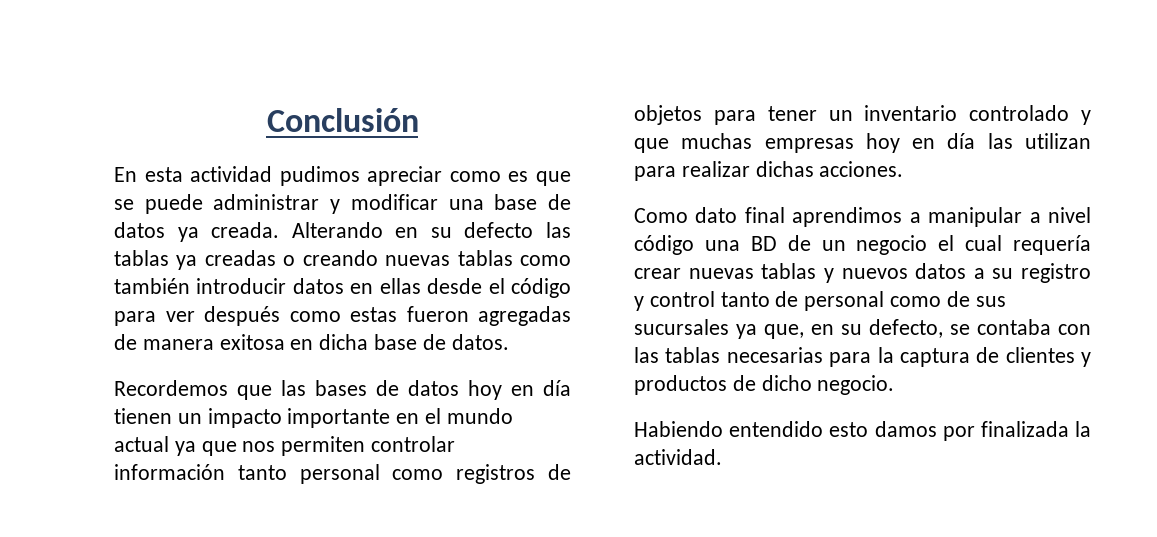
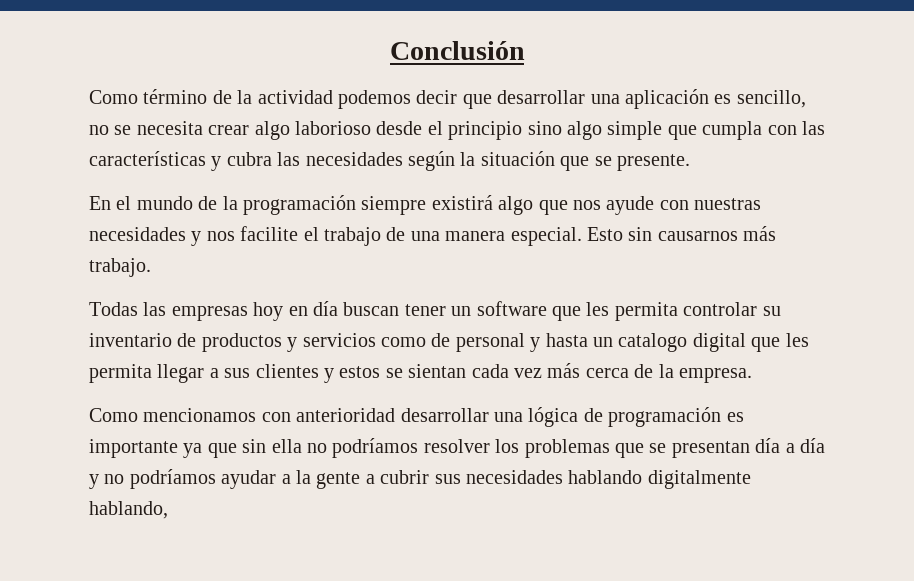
- En esta actividad pudimos apreciar como es que se puede administrar y modificar una base de datos ya creada. Alterando en su defecto las tablas ya creadas o creando nuevas tablas como también introducir datos en ellas desde el código para ver después como estas fueron agregadas de manera exitosa en dicha base de datos.
- Recordemos que las bases de datos hoy en día tienen un impacto importante en el mundo actual ya que nos permiten controlar información tanto personal como registros de objetos para tener un inventario controlado y que muchas empresas hoy en día las utilizan para realizar dichas acciones.
- Como dato final aprendimos a manipular a nivel código una BD de un negocio el cual requería crear nuevas tablas y nuevos datos a su registro y control tanto de personal como de sus sucursales ya que, en su defecto, se contaba con las tablas necesarias para la captura de clientes y productos de dicho negocio.
- Habiendo entendido esto damos por finalizada la actividad.
+ Como término de la actividad podemos decir que desarrollar una aplicación es sencillo, no se necesita crear algo laborioso desde el principio sino algo simple que cumpla con las características y cubra las necesidades según la situación que se presente.
+ En el mundo de la programación siempre existirá algo que nos ayude con nuestras necesidades y nos facilite el trabajo de una manera especial. Esto sin causarnos más trabajo.
+ Todas las empresas hoy en día buscan tener un software que les permita controlar su inventario de productos y servicios como de personal y hasta un catalogo digital que les permita llegar a sus clientes y estos se sientan cada vez más cerca de la empresa.
+ Como mencionamos con anterioridad desarrollar una lógica de programación es importante ya que sin ella no podríamos resolver los problemas que se presentan día a día y no podríamos ayudar a la gente a cubrir sus necesidades hablando digitalmente hablando,

